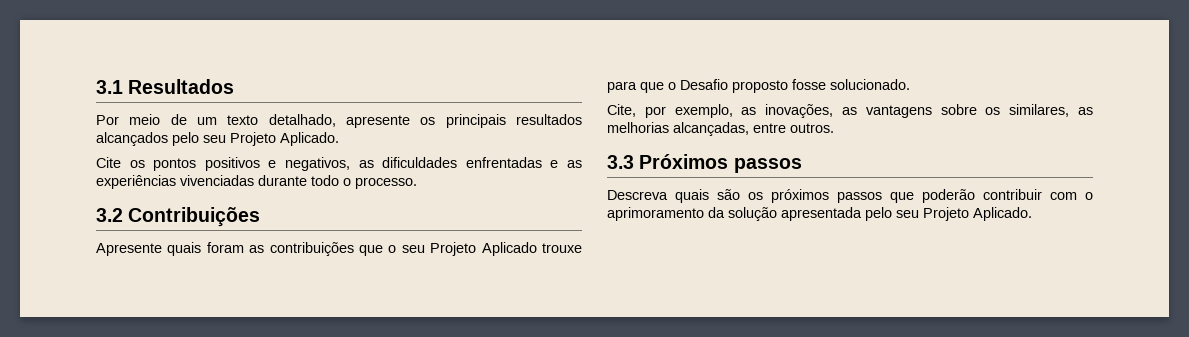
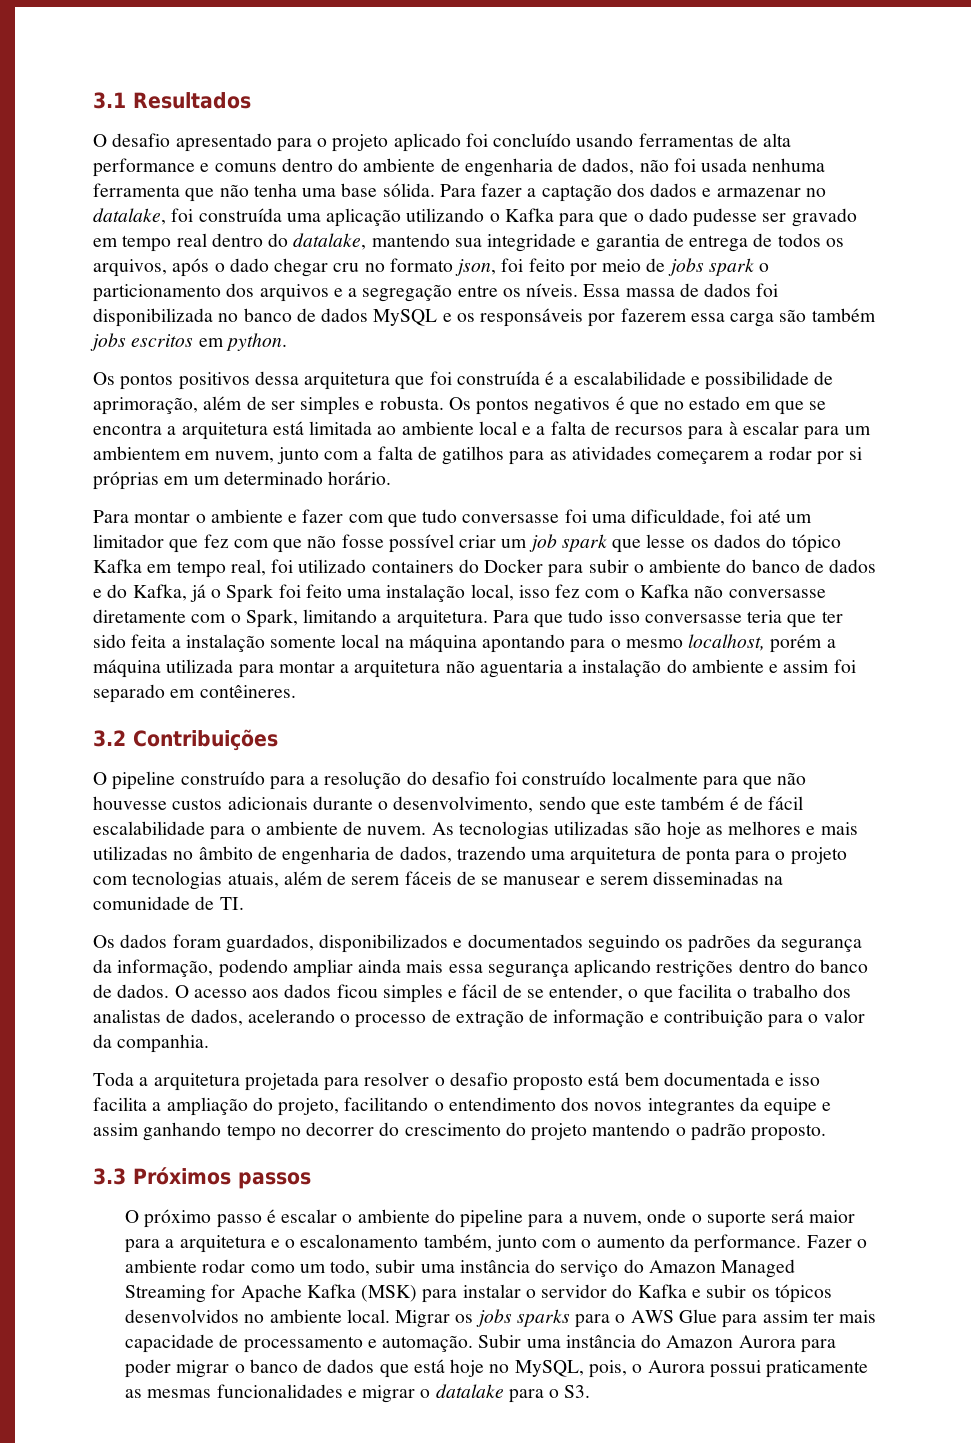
- Por meio de um texto detalhado, apresente os principais resultados alcançados pelo seu Projeto Aplicado.
- Cite os pontos positivos e negativos, as dificuldades enfrentadas e as experiências vivenciadas durante todo o processo.
+ O desafio apresentado para o projeto aplicado foi concluído usando ferramentas de alta performance e comuns dentro do ambiente de engenharia de dados, não foi usada nenhuma ferramenta que não tenha uma base sólida. Para fazer a captação dos dados e armazenar no datalake, foi construída uma aplicação utilizando o Kafka para que o dado pudesse ser gravado em tempo real dentro do datalake, mantendo sua integridade e garantia de entrega de todos os arquivos, após o dado chegar cru no formato json, foi feito por meio de jobs spark o particionamento dos arquivos e a segregação entre os níveis. Essa massa de dados foi disponibilizada no banco de dados MySQL e os responsáveis por fazerem essa carga são também jobs escritos em python.
+ Os pontos positivos dessa arquitetura que foi construída é a escalabilidade e possibilidade de aprimoração, além de ser simples e robusta. Os pontos negativos é que no estado em que se encontra a arquitetura está limitada ao ambiente local e a falta de recursos para à escalar para um ambientem em nuvem, junto com a falta de gatilhos para as atividades começarem a rodar por si próprias em um determinado horário.
+ Para montar o ambiente e fazer com que tudo conversasse foi uma dificuldade, foi até um limitador que fez com que não fosse possível criar um job spark que lesse os dados do tópico Kafka em tempo real, foi utilizado containers do Docker para subir o ambiente do banco de dados e do Kafka, já o Spark foi feito uma instalação local, isso fez com o Kafka não conversasse diretamente com o Spark, limitando a arquitetura. Para que tudo isso conversasse teria que ter sido feita a instalação somente local na máquina apontando para o mesmo localhost, porém a máquina utilizada para montar a arquitetura não aguentaria a instalação do ambiente e assim foi separado em contêineres.
  3.2 Contribuições
- Apresente quais foram as contribuições que o seu Projeto Aplicado trouxe para que o Desafio proposto fosse solucionado.
- Cite, por exemplo, as inovações, as vantagens sobre os similares, as melhorias alcançadas, entre outros.
+ O pipeline construído para a resolução do desafio foi construído localmente para que não houvesse custos adicionais durante o desenvolvimento, sendo que este também é de fácil escalabilidade para o ambiente de nuvem. As tecnologias utilizadas são hoje as melhores e mais utilizadas no âmbito de engenharia de dados, trazendo uma arquitetura de ponta para o projeto com tecnologias atuais, além de serem fáceis de se manusear e serem disseminadas na comunidade de TI.
+ Os dados foram guardados, disponibilizados e documentados seguindo os padrões da segurança da informação, podendo ampliar ainda mais essa segurança aplicando restrições dentro do banco de dados. O acesso aos dados ficou simples e fácil de se entender, o que facilita o trabalho dos analistas de dados, acelerando o processo de extração de informação e contribuição para o valor da companhia.
+ Toda a arquitetura projetada para resolver o desafio proposto está bem documentada e isso facilita a ampliação do projeto, facilitando o entendimento dos novos integrantes da equipe e assim ganhando tempo no decorrer do crescimento do projeto mantendo o padrão proposto.
  3.3 Próximos passos
- Descreva quais são os próximos passos que poderão contribuir com o aprimoramento da solução apresentada pelo seu Projeto Aplicado.
+ O próximo passo é escalar o ambiente do pipeline para a nuvem, onde o suporte será maior para a arquitetura e o escalonamento também, junto com o aumento da performance. Fazer o ambiente rodar como um todo, subir uma instância do serviço do Amazon Managed Streaming for Apache Kafka (MSK) para instalar o servidor do Kafka e subir os tópicos desenvolvidos no ambiente local. Migrar os jobs sparks para o AWS Glue para assim ter mais capacidade de processamento e automação. Subir uma instância do Amazon Aurora para poder migrar o banco de dados que está hoje no MySQL, pois, o Aurora possui praticamente as mesmas funcionalidades e migrar o datalake para o S3.

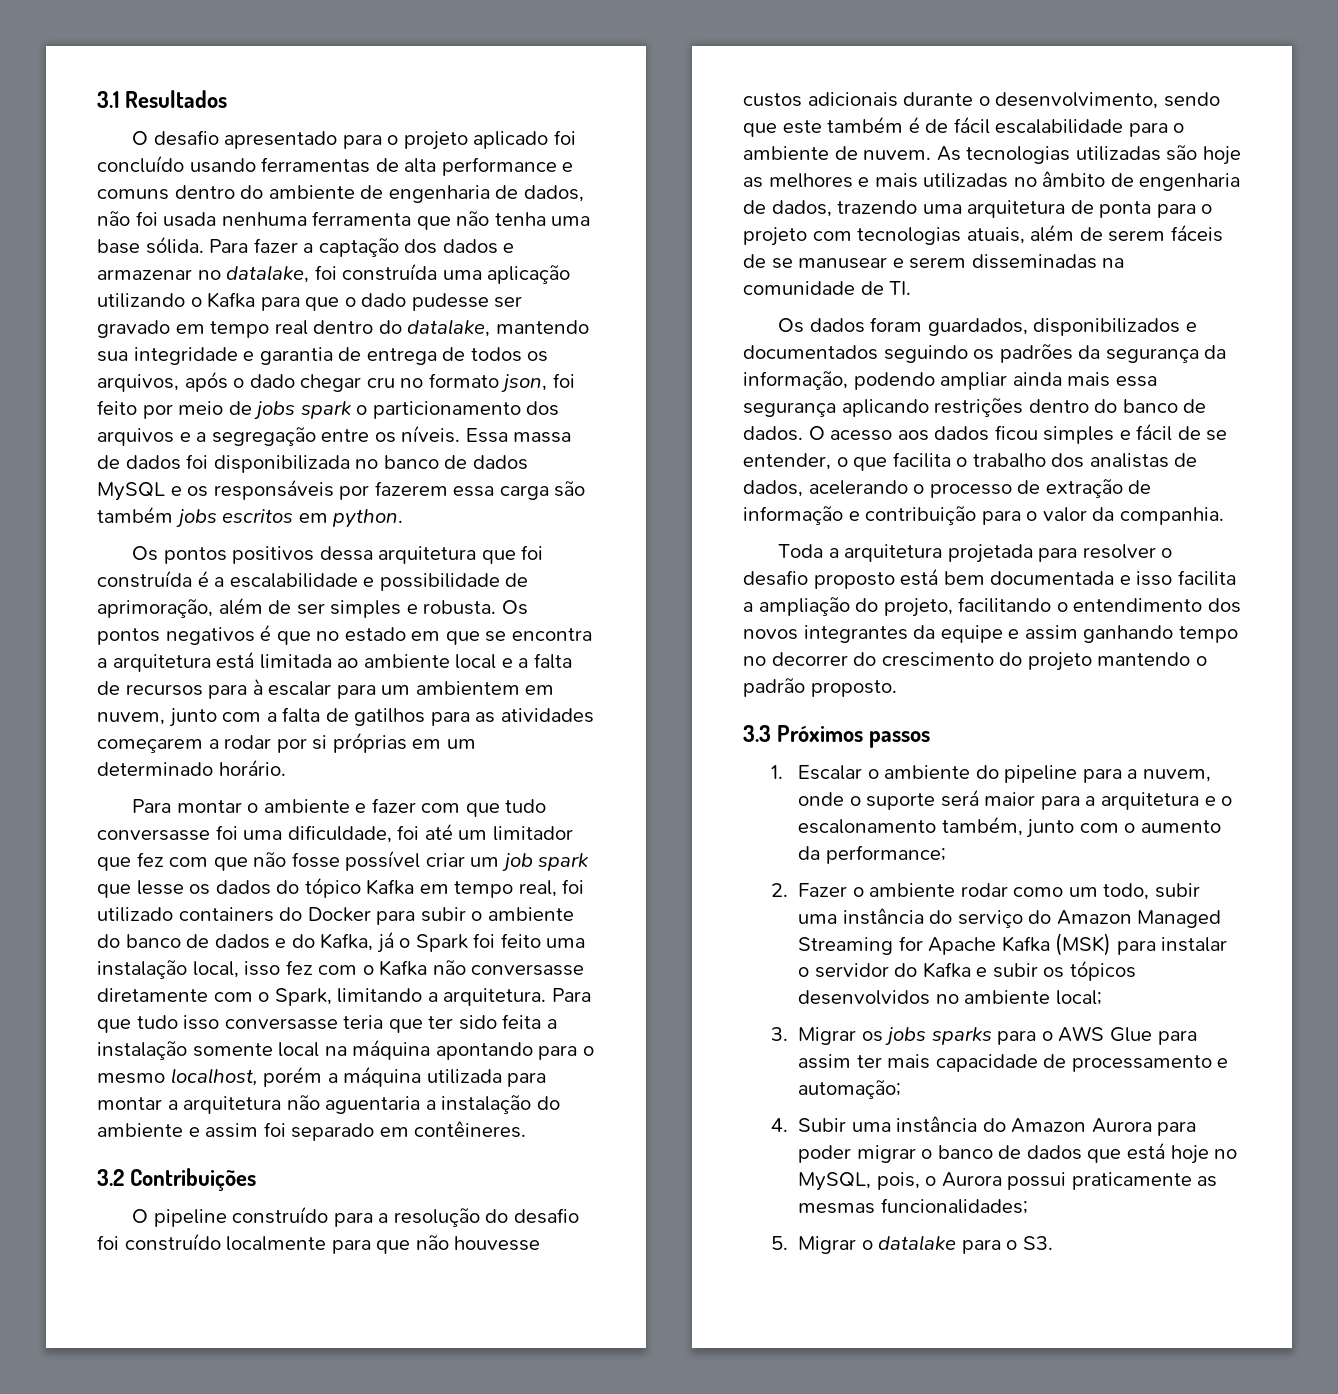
- O próximo passo é escalar o ambiente do pipeline para a nuvem, onde o suporte será maior para a arquitetura e o escalonamento também, junto com o aumento da performance. Fazer o ambiente rodar como um todo, subir uma instância do serviço do Amazon Managed Streaming for Apache Kafka (MSK) para instalar o servidor do Kafka e subir os tópicos desenvolvidos no ambiente local. Migrar os jobs sparks para o AWS Glue para assim ter mais capacidade de processamento e automação. Subir uma instância do Amazon Aurora para poder migrar o banco de dados que está hoje no MySQL, pois, o Aurora possui praticamente as mesmas funcionalidades e migrar o datalake para o S3.
+ 1. Escalar o ambiente do pipeline para a nuvem, onde o suporte será maior para a arquitetura e o escalonamento também, junto com o aumento da performance;
+ 2. Fazer o ambiente rodar como um todo, subir uma instância do serviço do Amazon Managed Streaming for Apache Kafka (MSK) para instalar o servidor do Kafka e subir os tópicos desenvolvidos no ambiente local;
+ 3. Migrar os jobs sparks para o AWS Glue para assim ter mais capacidade de processamento e automação;
+ 4. Subir uma instância do Amazon Aurora para poder migrar o banco de dados que está hoje no MySQL, pois, o Aurora possui praticamente as mesmas funcionalidades;
+ 5. Migrar o datalake para o S3.

